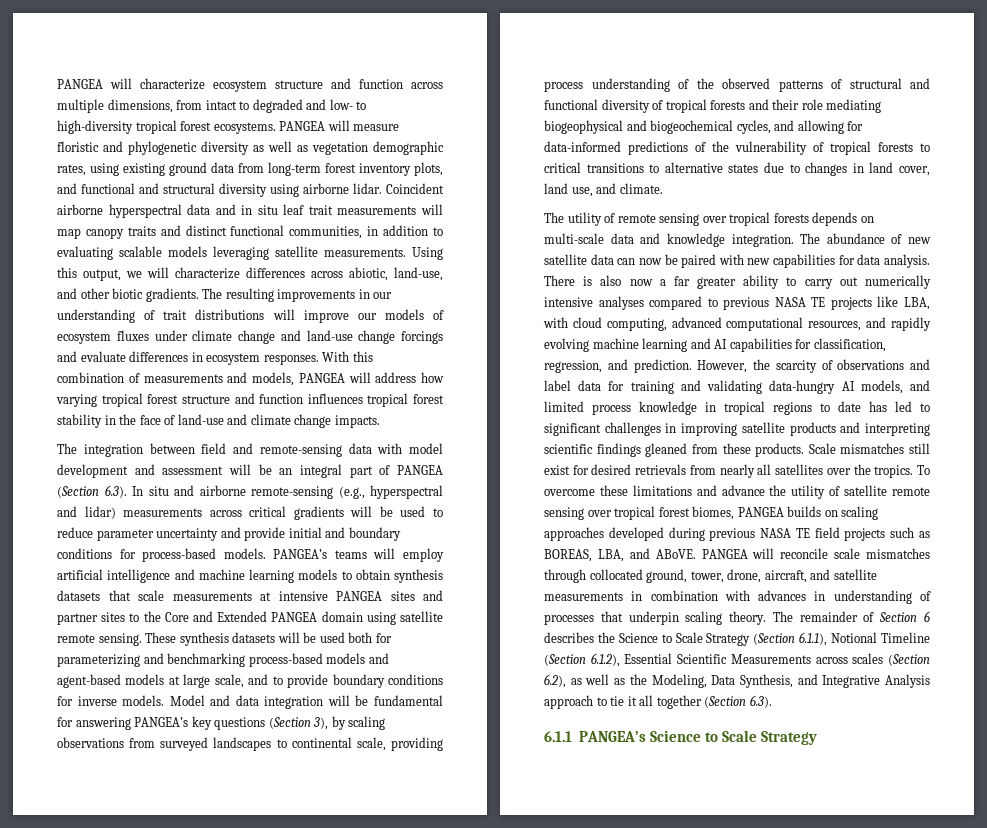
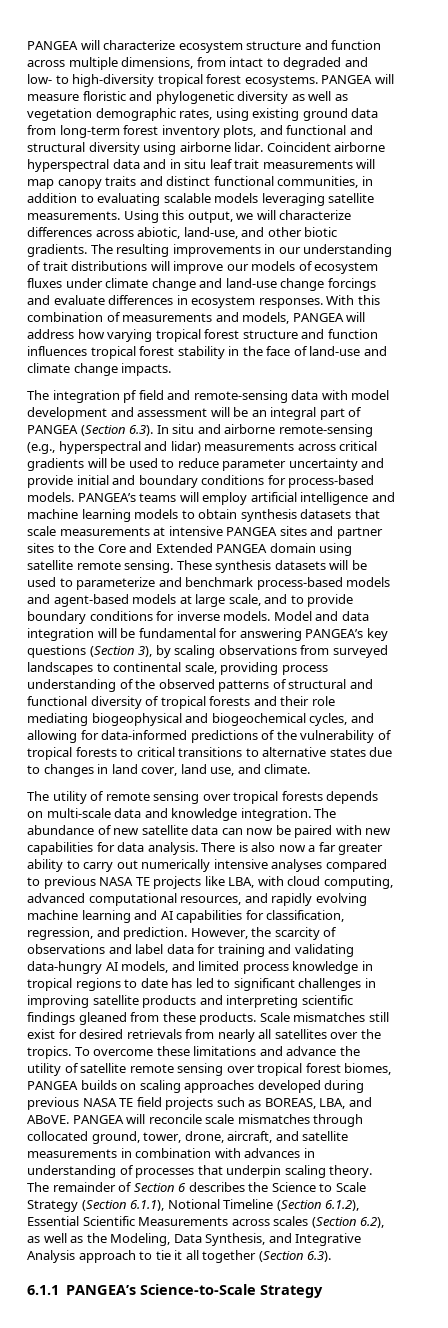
- The integration between field and remote-sensing data with model development and assessment will be an integral part of PANGEA (Section 6.3). In situ and airborne remote-sensing (e.g., hyperspectral and lidar) measurements across critical gradients will be used to reduce parameter uncertainty and provide initial and boundary conditions for process-based models.
+ The integration pf field and remote-sensing data with model development and assessment will be an integral part of PANGEA (Section 6.3). In situ and airborne remote-sensing (e.g., hyperspectral and lidar) measurements across critical gradients will be used to reduce parameter uncertainty and provide initial and boundary conditions for process-based models.
- These synthesis datasets will be used both for parameterizing and benchmarking process-based models and agent-based models at large scale, and to provide boundary conditions for inverse models.
+ These synthesis datasets will be used to parameterize and benchmark process-based models and agent-based models at large scale, and to provide boundary conditions for inverse models.
- 6.1.1 PANGEA’s Science to Scale Strategy
+ 6.1.1 PANGEA’s Science-to-Scale Strategy

